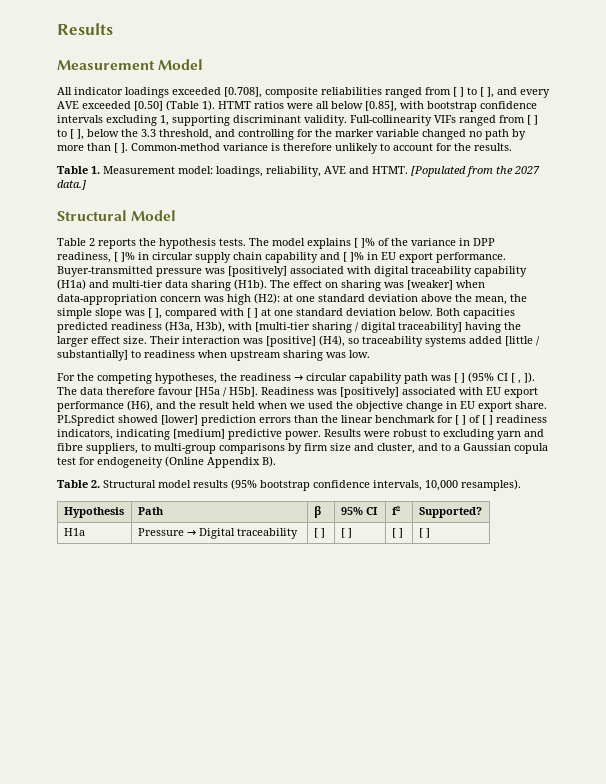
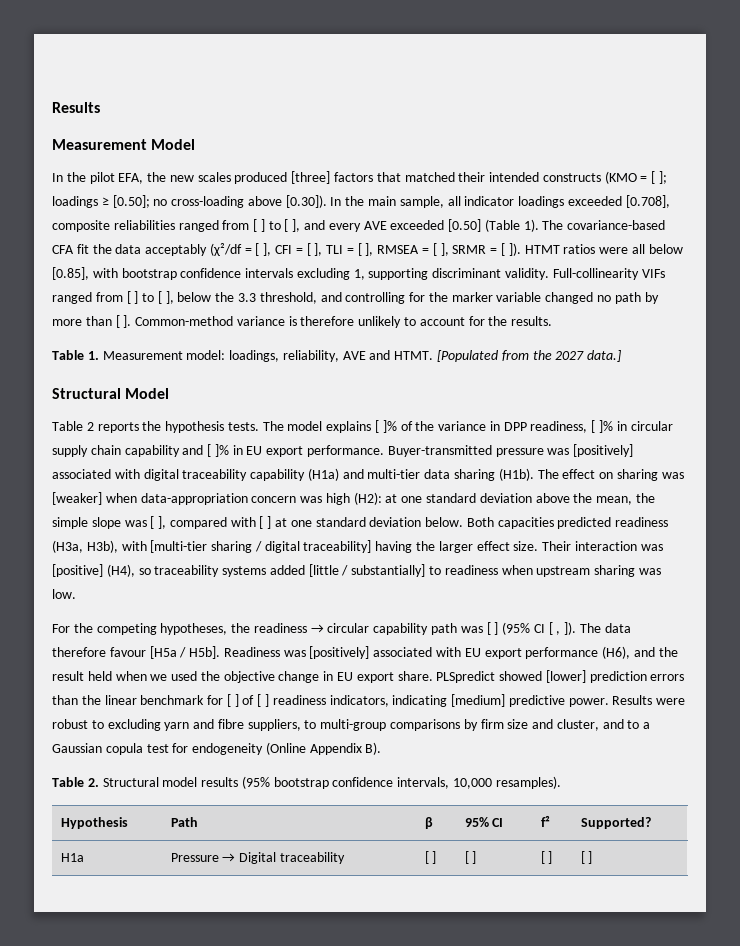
- All indicator loadings exceeded [0.708], composite reliabilities ranged from [ ] to [ ], and every AVE exceeded [0.50] (Table 1).
+ In the pilot EFA, the new scales produced [three] factors that matched their intended constructs (KMO = [ ]; loadings ≥ [0.50]; no cross-loading above [0.30]). In the main sample, all indicator loadings exceeded [0.708], composite reliabilities ranged from [ ] to [ ], and every AVE exceeded [0.50] (Table 1).
+ The covariance-based CFA fit the data acceptably (χ²/df = [ ], CFI = [ ], TLI = [ ], RMSEA = [ ], SRMR = [ ]).

